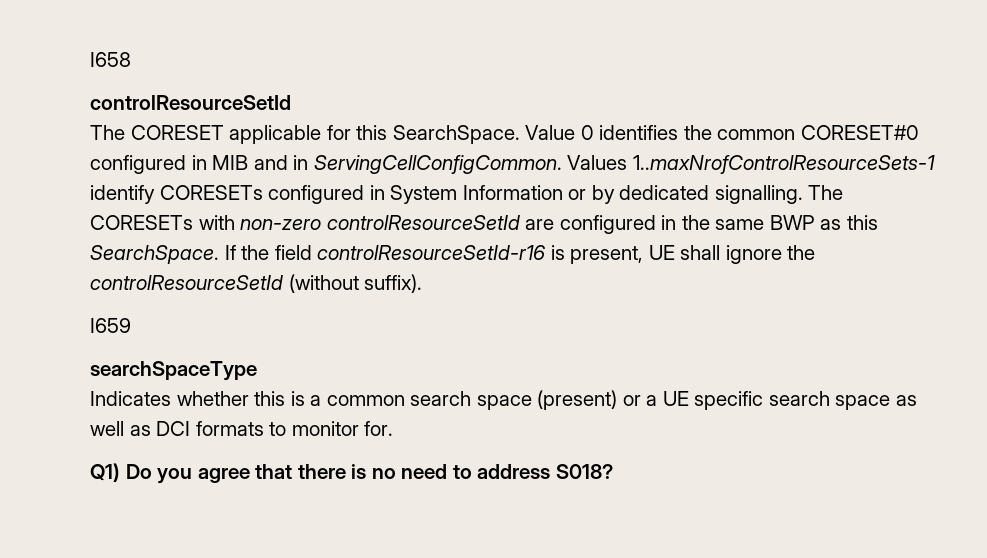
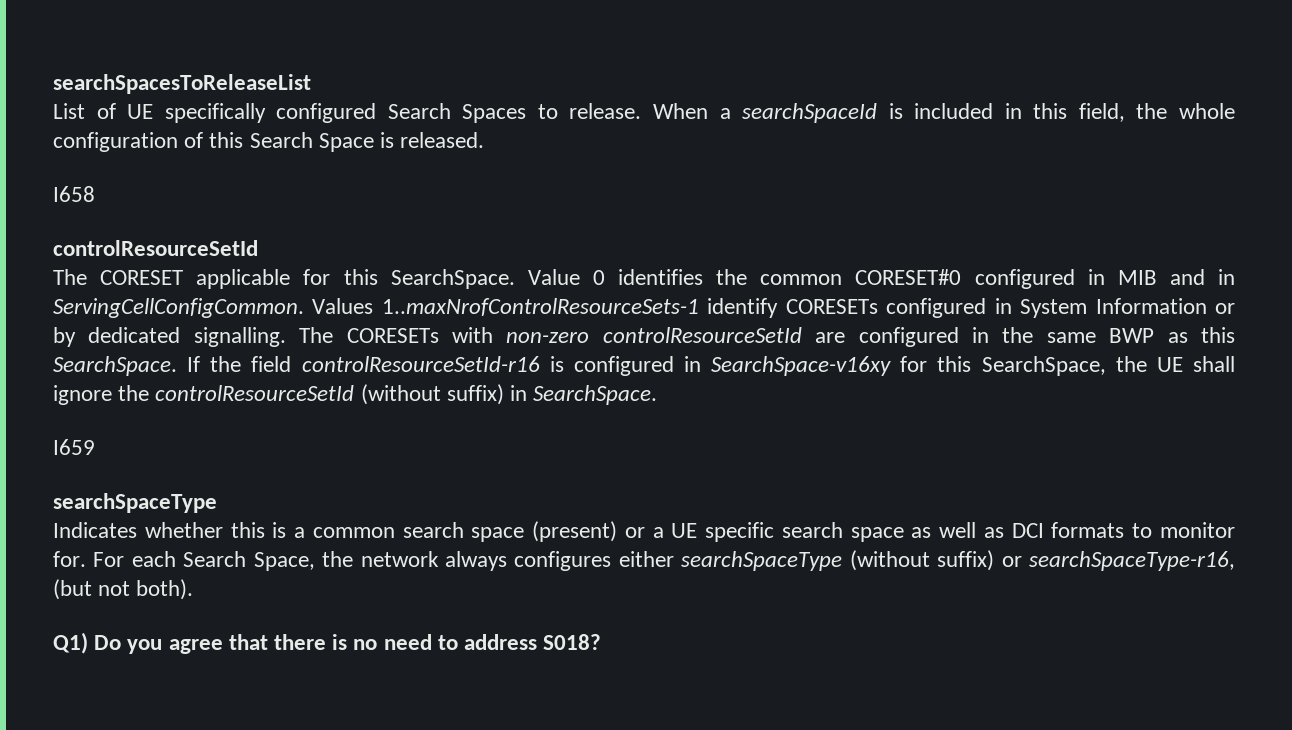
+ searchSpacesToReleaseList
+ List of UE specifically configured Search Spaces to release. When a searchSpaceId is included in this field, the whole configuration of this Search Space is released.
- If the field controlResourceSetId-r16 is present, UE shall ignore the controlResourceSetId (without suffix).
+ If the field controlResourceSetId-r16 is configured in SearchSpace-v16xy for this SearchSpace, the UE shall ignore the controlResourceSetId (without suffix) in SearchSpace.
+ For each Search Space, the network always configures either searchSpaceType (without suffix) or searchSpaceType-r16, (but not both).

